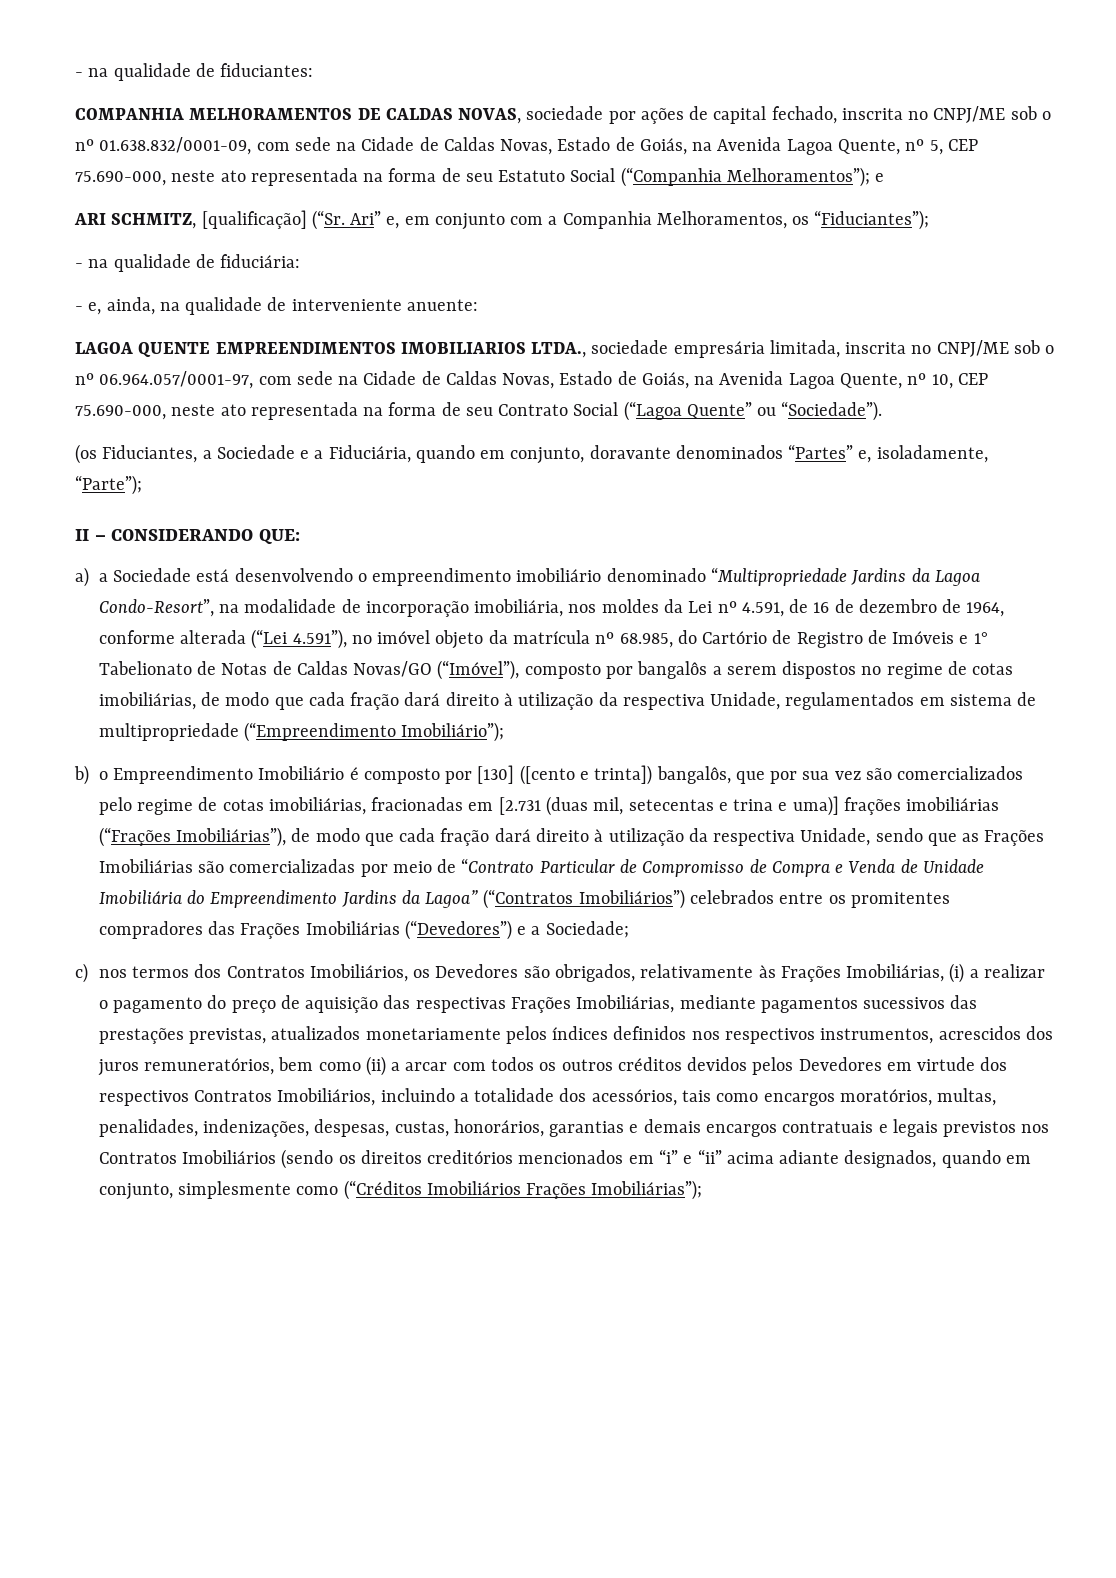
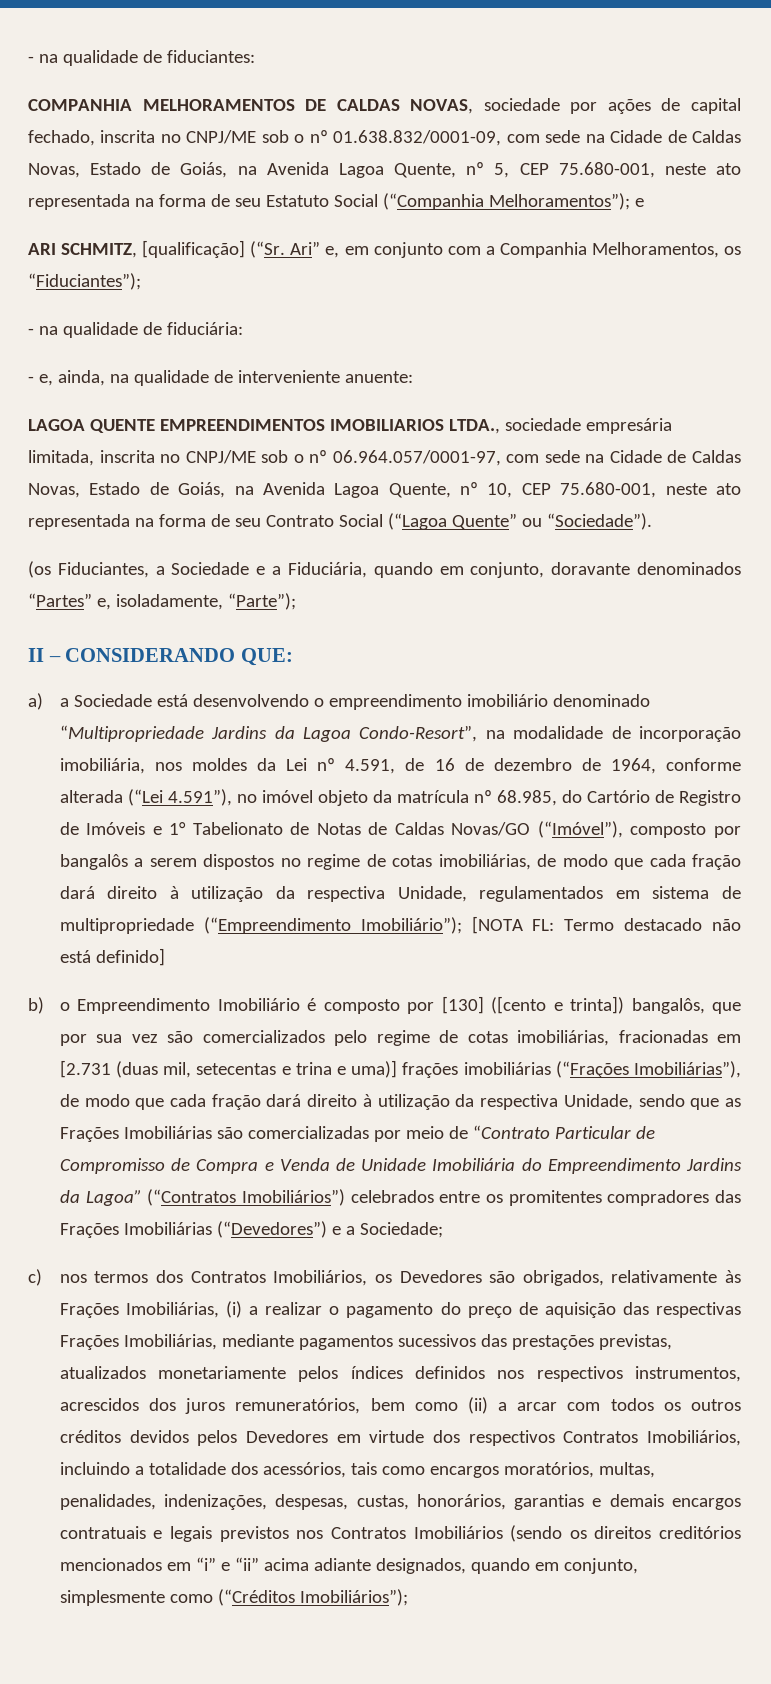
- COMPANHIA MELHORAMENTOS DE CALDAS NOVAS, sociedade por ações de capital fechado, inscrita no CNPJ/ME sob o nº 01.638.832/0001-09, com sede na Cidade de Caldas Novas, Estado de Goiás, na Avenida Lagoa Quente, nº 5, CEP 75.690-000, neste ato representada na forma de seu Estatuto Social (“Companhia Melhoramentos”); e
+ COMPANHIA MELHORAMENTOS DE CALDAS NOVAS, sociedade por ações de capital fechado, inscrita no CNPJ/ME sob o nº 01.638.832/0001-09, com sede na Cidade de Caldas Novas, Estado de Goiás, na Avenida Lagoa Quente, nº 5, CEP 75.680-001, neste ato representada na forma de seu Estatuto Social (“Companhia Melhoramentos”); e
- LAGOA QUENTE EMPREENDIMENTOS IMOBILIARIOS LTDA., sociedade empresária limitada, inscrita no CNPJ/ME sob o nº 06.964.057/0001-97, com sede na Cidade de Caldas Novas, Estado de Goiás, na Avenida Lagoa Quente, nº 10, CEP 75.690-000, neste ato representada na forma de seu Contrato Social (“Lagoa Quente” ou “Sociedade”).
+ LAGOA QUENTE EMPREENDIMENTOS IMOBILIARIOS LTDA., sociedade empresária limitada, inscrita no CNPJ/ME sob o nº 06.964.057/0001-97, com sede na Cidade de Caldas Novas, Estado de Goiás, na Avenida Lagoa Quente, nº 10, CEP 75.680-001, neste ato representada na forma de seu Contrato Social (“Lagoa Quente” ou “Sociedade”).
+ [NOTA FL: Termo destacado não está definido]
- c) nos termos dos Contratos Imobiliários, os Devedores são obrigados, relativamente às Frações Imobiliárias, (i) a realizar o pagamento do preço de aquisição das respectivas Frações Imobiliárias, mediante pagamentos sucessivos das prestações previstas, atualizados monetariamente pelos índices definidos nos respectivos instrumentos, acrescidos dos juros remuneratórios, bem como (ii) a arcar com todos os outros créditos devidos pelos Devedores em virtude dos respectivos Contratos Imobiliários, incluindo a totalidade dos acessórios, tais como encargos moratórios, multas, penalidades, indenizações, despesas, custas, honorários, garantias e demais encargos contratuais e legais previstos nos Contratos Imobiliários (sendo os direitos creditórios mencionados em “i” e “ii” acima adiante designados, quando em conjunto, simplesmente como (“Créditos Imobiliários Frações Imobiliárias”);
+ c) nos termos dos Contratos Imobiliários, os Devedores são obrigados, relativamente às Frações Imobiliárias, (i) a realizar o pagamento do preço de aquisição das respectivas Frações Imobiliárias, mediante pagamentos sucessivos das prestações previstas, atualizados monetariamente pelos índices definidos nos respectivos instrumentos, acrescidos dos juros remuneratórios, bem como (ii) a arcar com todos os outros créditos devidos pelos Devedores em virtude dos respectivos Contratos Imobiliários, incluindo a totalidade dos acessórios, tais como encargos moratórios, multas, penalidades, indenizações, despesas, custas, honorários, garantias e demais encargos contratuais e legais previstos nos Contratos Imobiliários (sendo os direitos creditórios mencionados em “i” e “ii” acima adiante designados, quando em conjunto, simplesmente como (“Créditos Imobiliários”);

